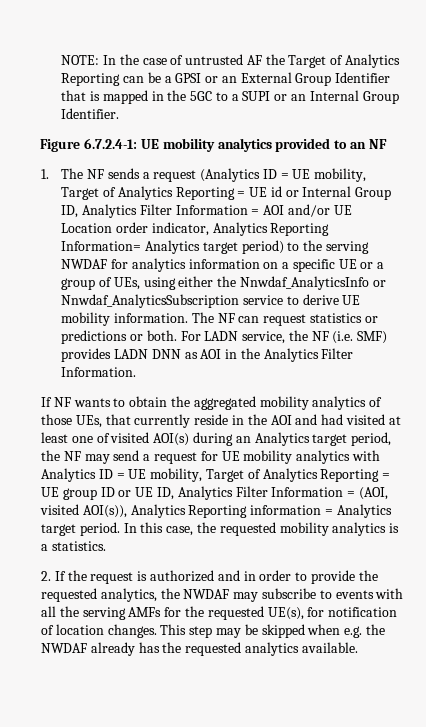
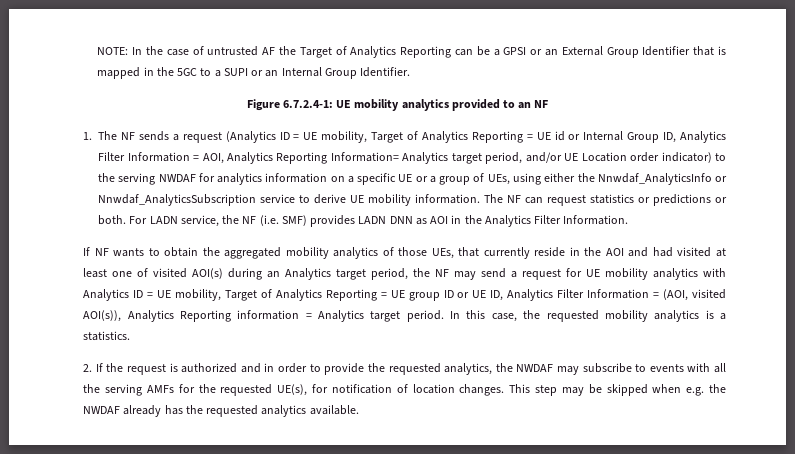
- 1. The NF sends a request (Analytics ID = UE mobility, Target of Analytics Reporting = UE id or Internal Group ID, Analytics Filter Information = AOI and/or UE Location order indicator, Analytics Reporting Information= Analytics target period) to the serving NWDAF for analytics information on a specific UE or a group of UEs, using either the Nnwdaf_AnalyticsInfo or Nnwdaf_AnalyticsSubscription service to derive UE mobility information.
+ 1. The NF sends a request (Analytics ID = UE mobility, Target of Analytics Reporting = UE id or Internal Group ID, Analytics Filter Information = AOI, Analytics Reporting Information= Analytics target period, and/or UE Location order indicator) to the serving NWDAF for analytics information on a specific UE or a group of UEs, using either the Nnwdaf_AnalyticsInfo or Nnwdaf_AnalyticsSubscription service to derive UE mobility information.

